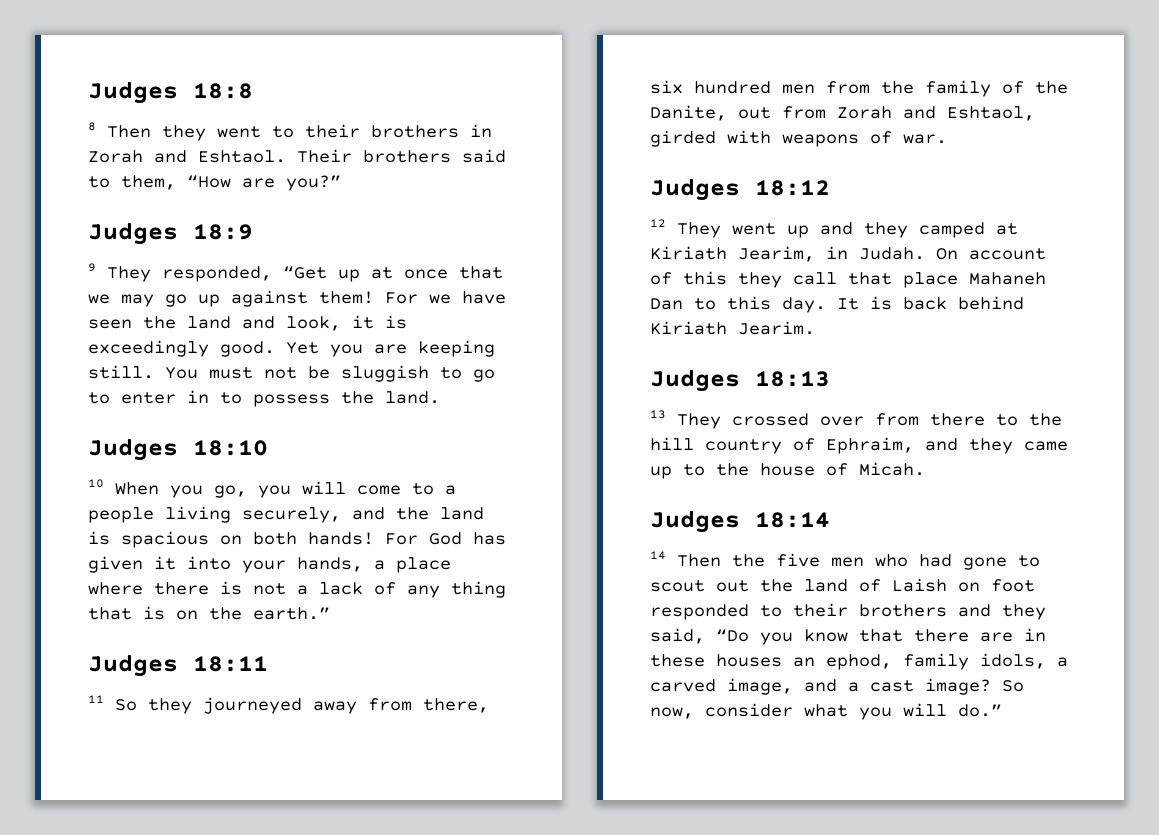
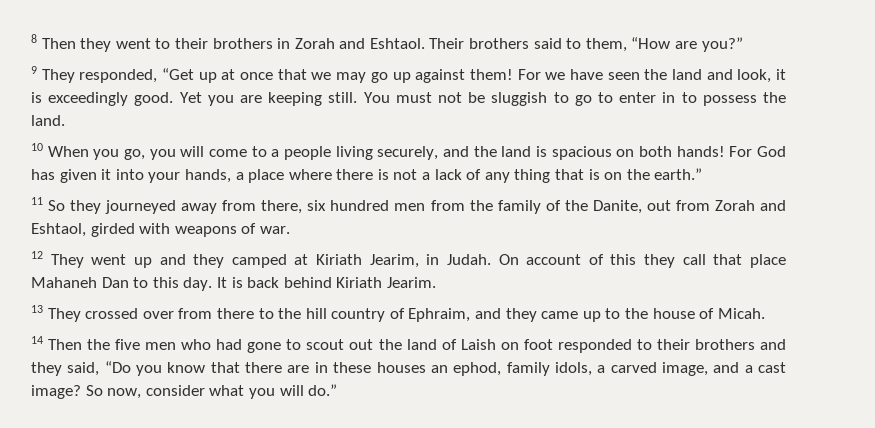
- Judges 18:8
- Judges 18:9
- Judges 18:10
- Judges 18:11
- Judges 18:12
- Judges 18:13
- Judges 18:14

